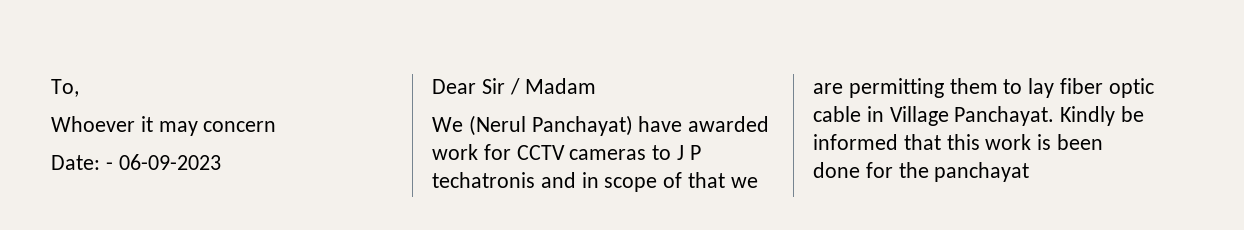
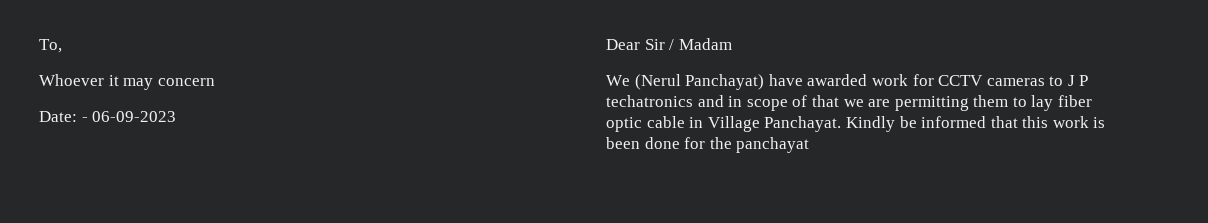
- We (Nerul Panchayat) have awarded work for CCTV cameras to J P techatronis and in scope of that we are permitting them to lay fiber optic cable in Village Panchayat.
+ We (Nerul Panchayat) have awarded work for CCTV cameras to J P techatronics and in scope of that we are permitting them to lay fiber optic cable in Village Panchayat.

